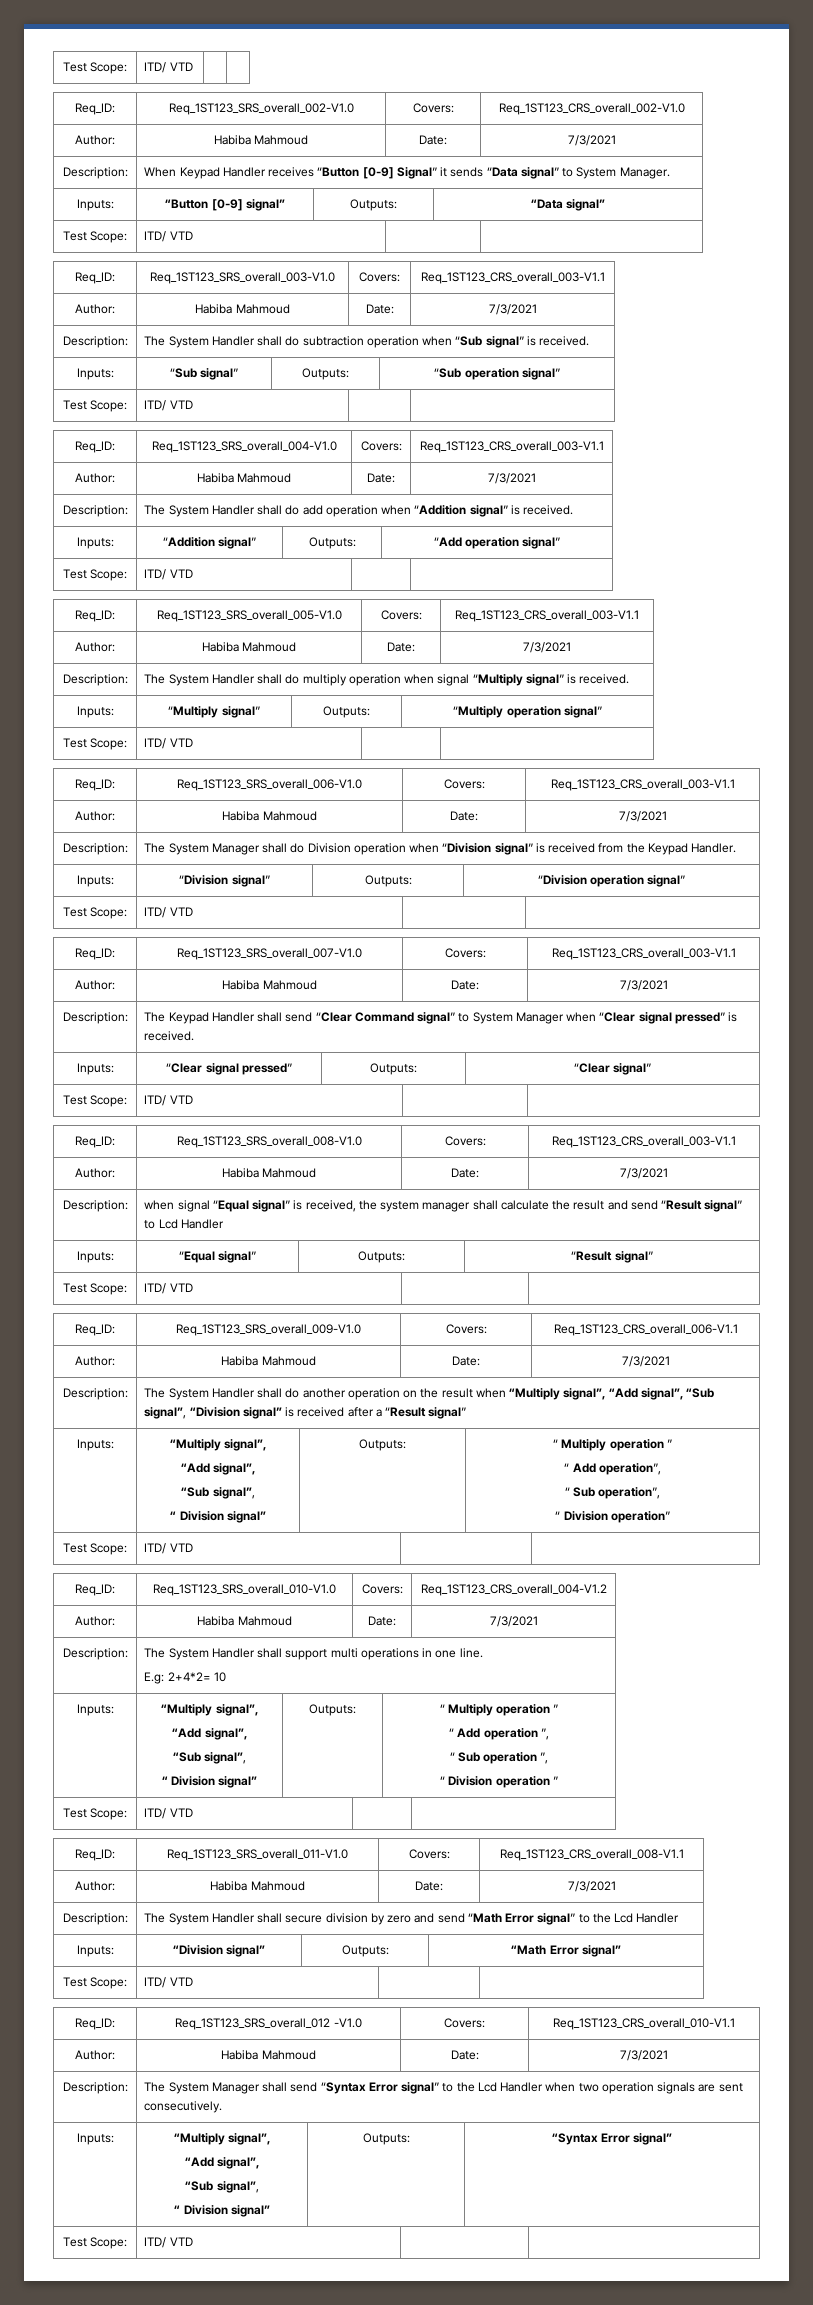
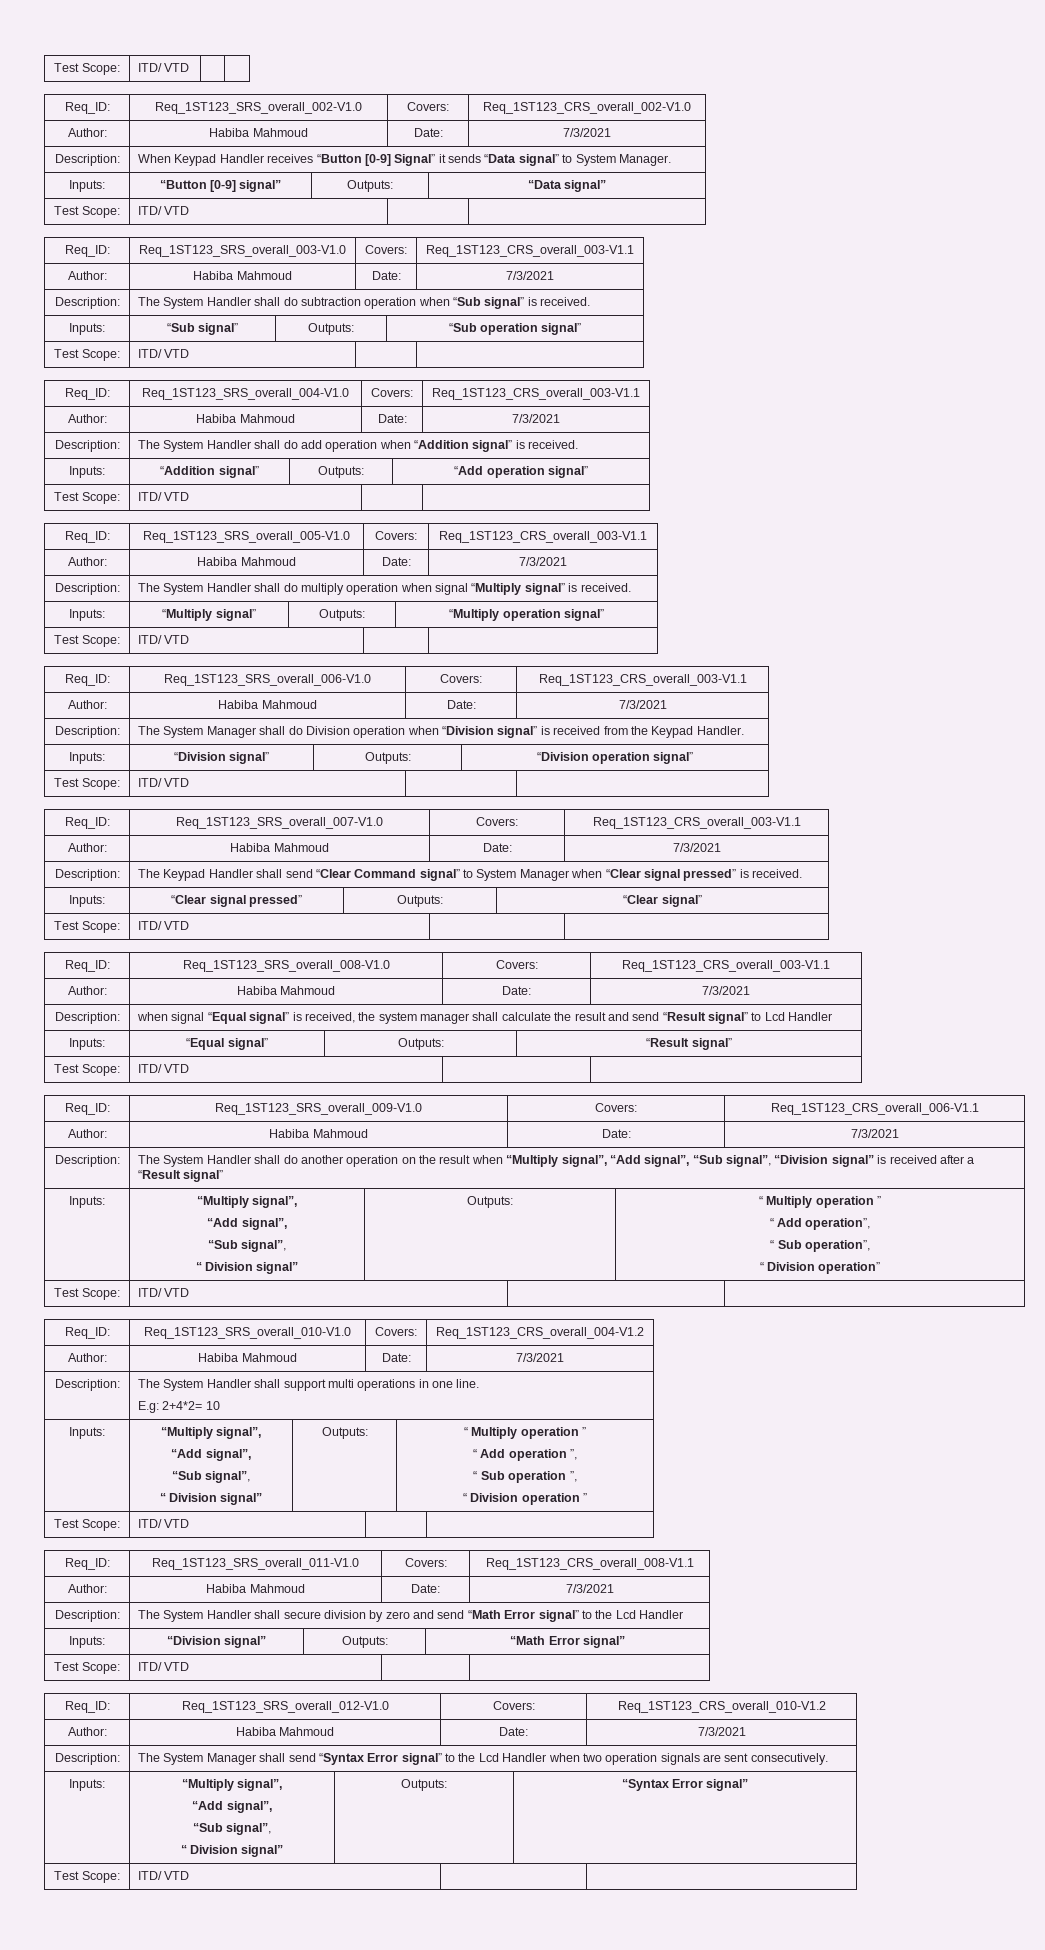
- Req_ID: | Req_1ST123_SRS_overall_012 -V1.0 | Covers: | Req_1ST123_CRS_overall_010-V1.1
+ Req_ID: | Req_1ST123_SRS_overall_012-V1.0 | Covers: | Req_1ST123_CRS_overall_010-V1.2

